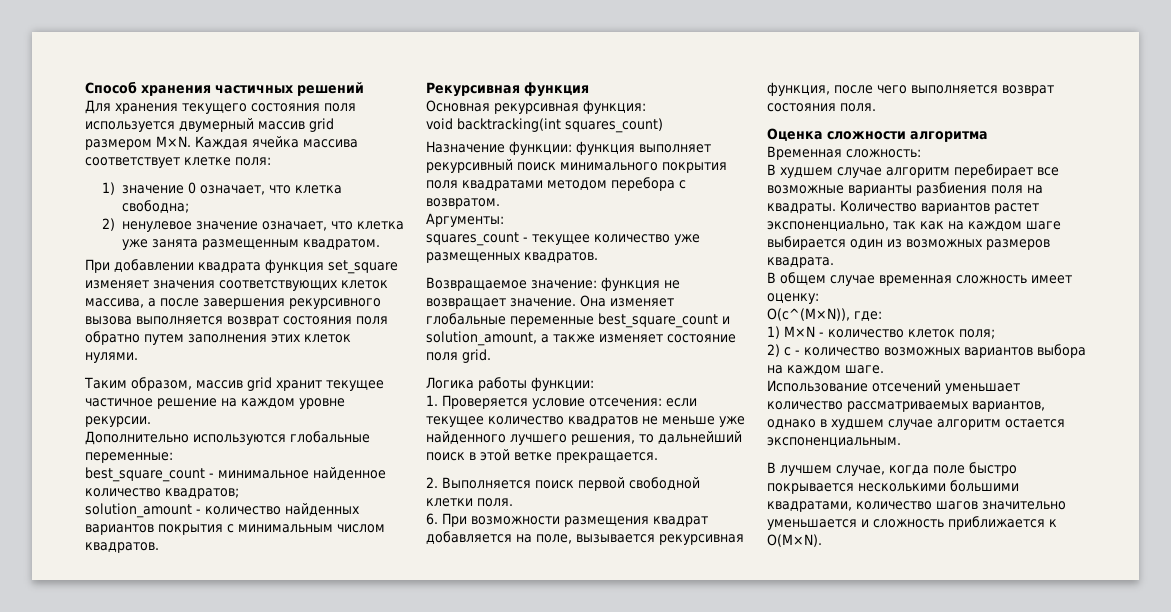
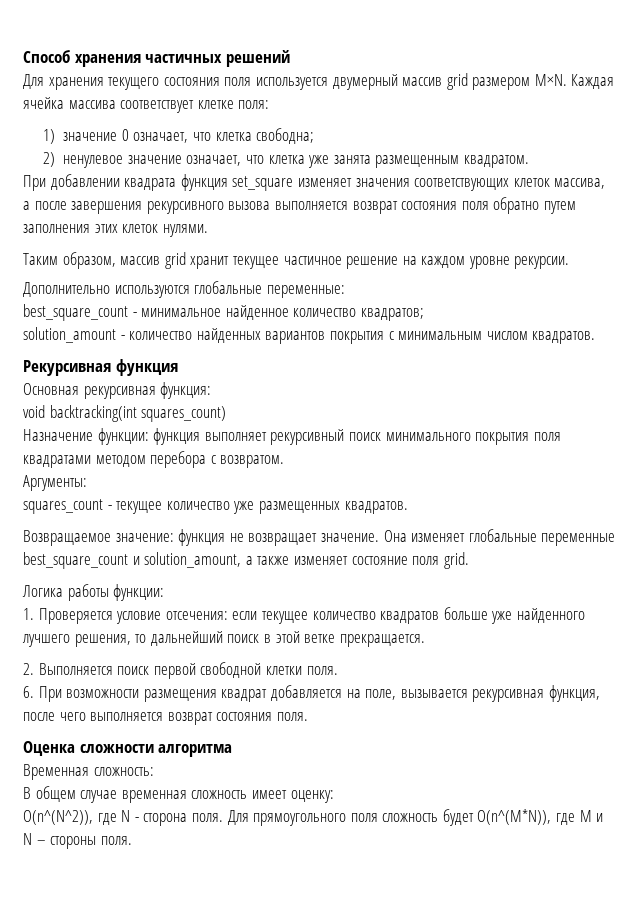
- 1. Проверяется условие отсечения: если текущее количество квадратов не меньше уже найденного лучшего решения, то дальнейший поиск в этой ветке прекращается.
+ 1. Проверяется условие отсечения: если текущее количество квадратов больше уже найденного лучшего решения, то дальнейший поиск в этой ветке прекращается.
- В худшем случае алгоритм перебирает все возможные варианты разбиения поля на квадраты. Количество вариантов растет экспоненциально, так как на каждом шаге выбирается один из возможных размеров квадрата.
- O(c^(M×N)), где:
- 1) M×N - количество клеток поля;
- 2) c - количество возможных вариантов выбора на каждом шаге.
- Использование отсечений уменьшает количество рассматриваемых вариантов, однако в худшем случае алгоритм остается экспоненциальным.
- В лучшем случае, когда поле быстро покрывается несколькими большими квадратами, количество шагов значительно уменьшается и сложность приближается к O(M×N).
+ O(n^(N^2)), где N - сторона поля. Для прямоугольного поля сложность будет O(n^(M*N)), где M и N – стороны поля.

